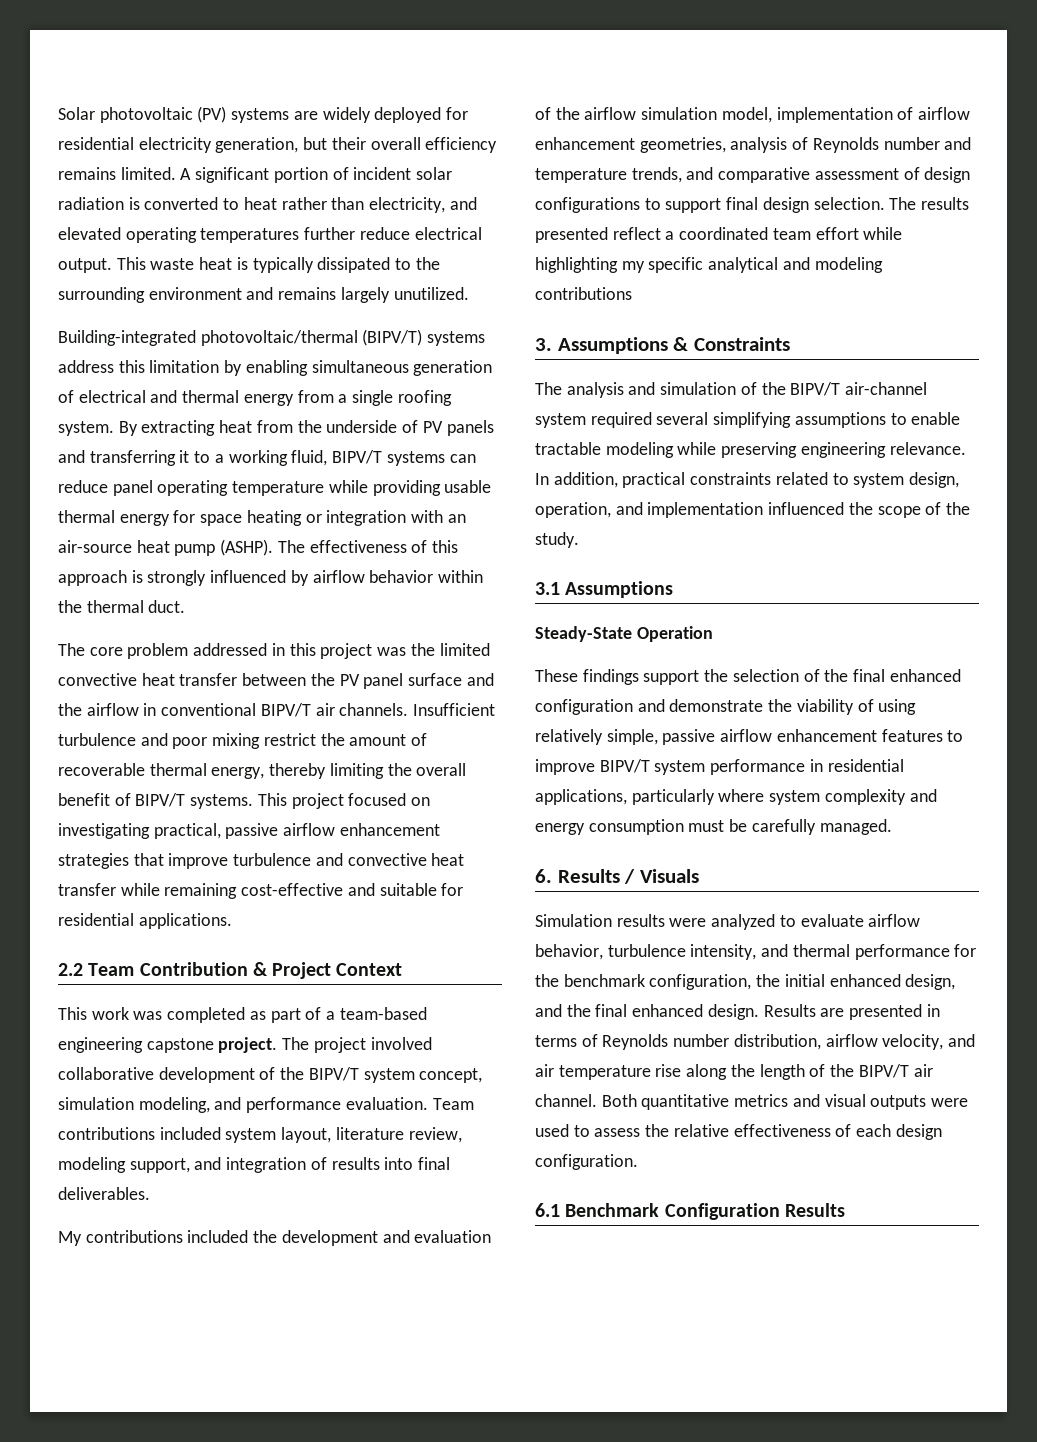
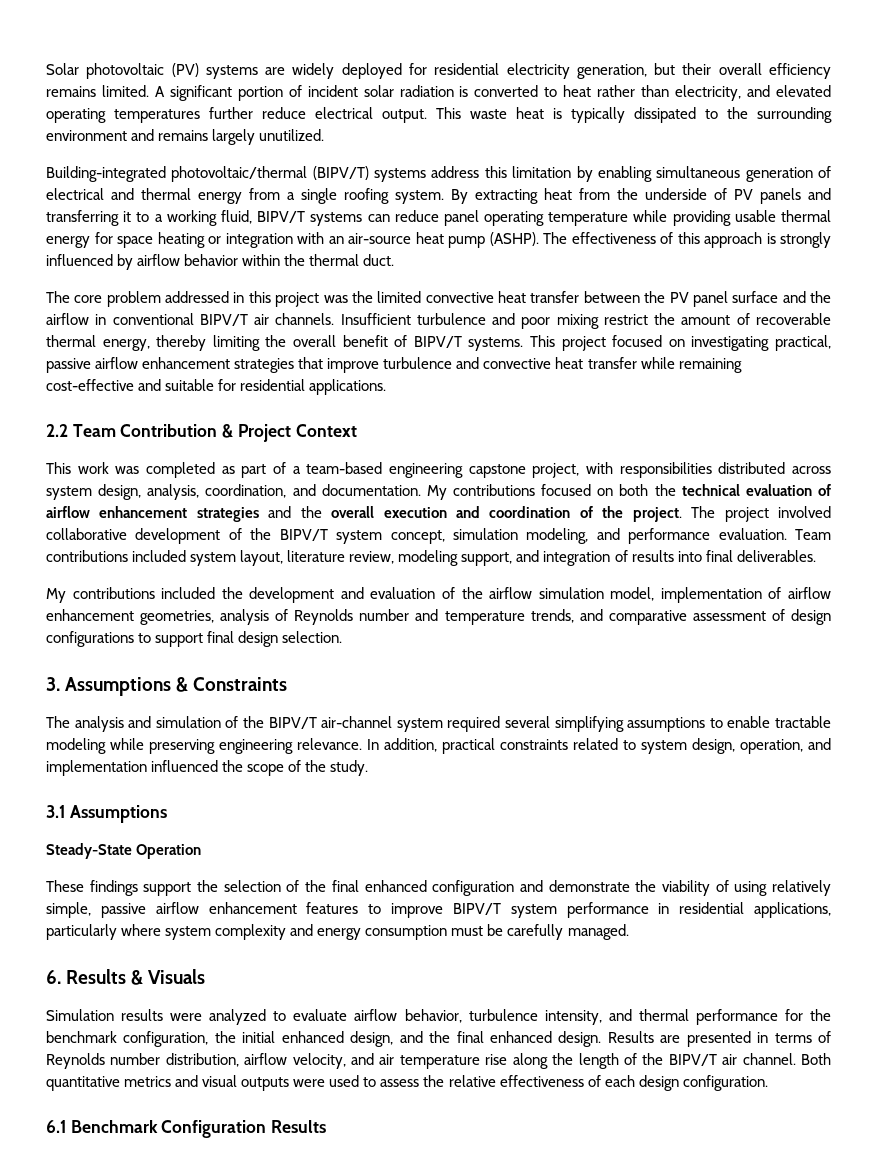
- This work was completed as part of a team-based engineering capstone project.
+ This work was completed as part of a team-based engineering capstone project, with responsibilities distributed across system design, analysis, coordination, and documentation. My contributions focused on both the technical evaluation of airflow enhancement strategies and the overall execution and coordination of the project.
- The results presented reflect a coordinated team effort while highlighting my specific analytical and modeling contributions
- 6. Results / Visuals
+ 6. Results & Visuals

